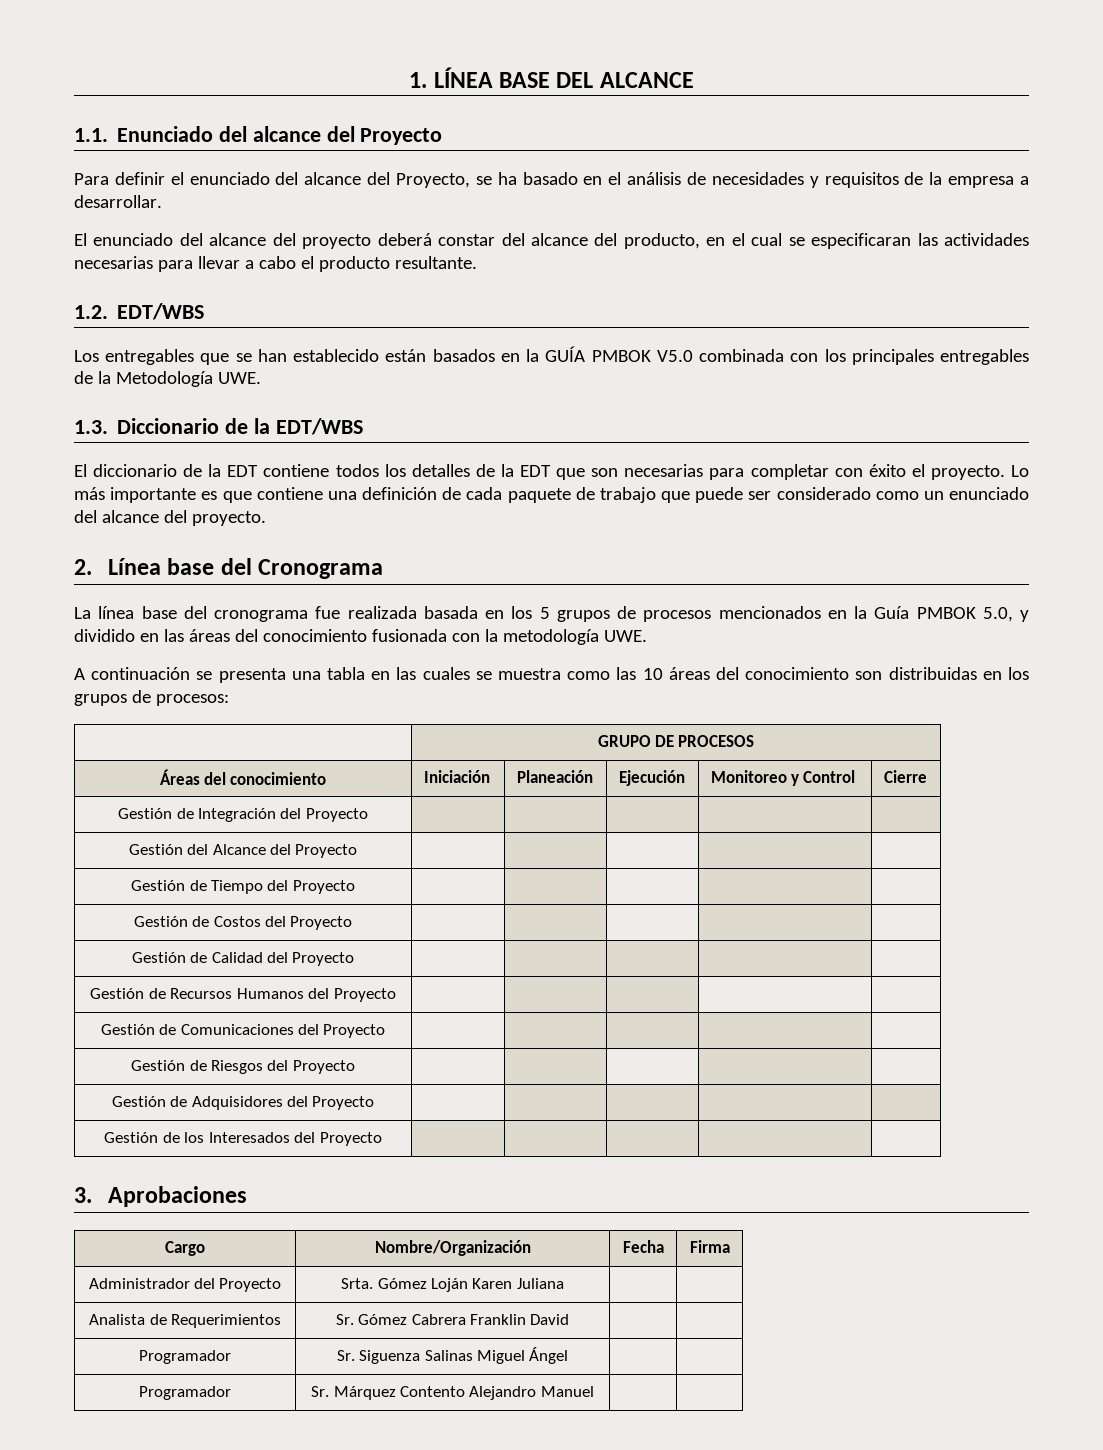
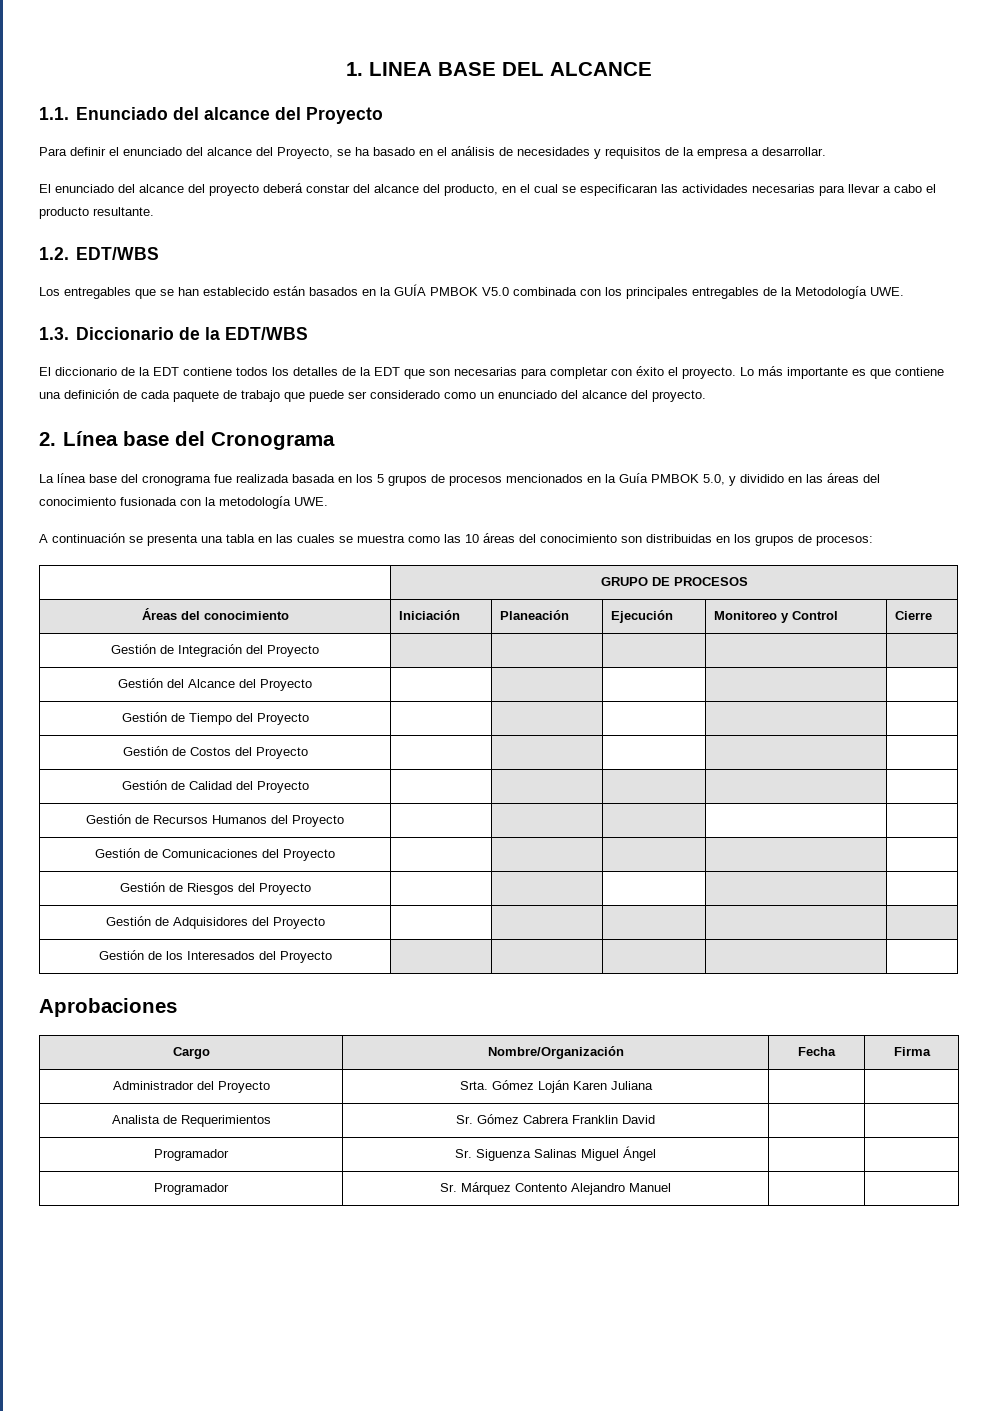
- 1. LÍNEA BASE DEL ALCANCE
+ 1. LINEA BASE DEL ALCANCE
- 3. Aprobaciones
+ Aprobaciones

